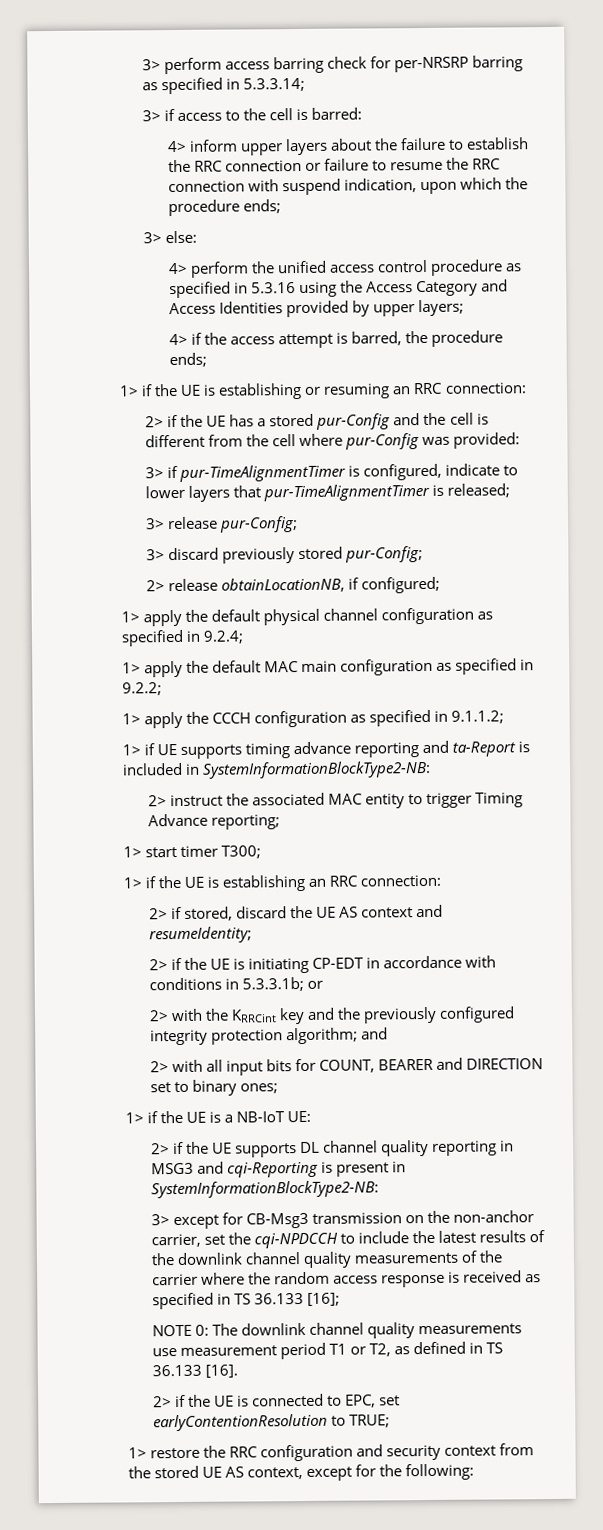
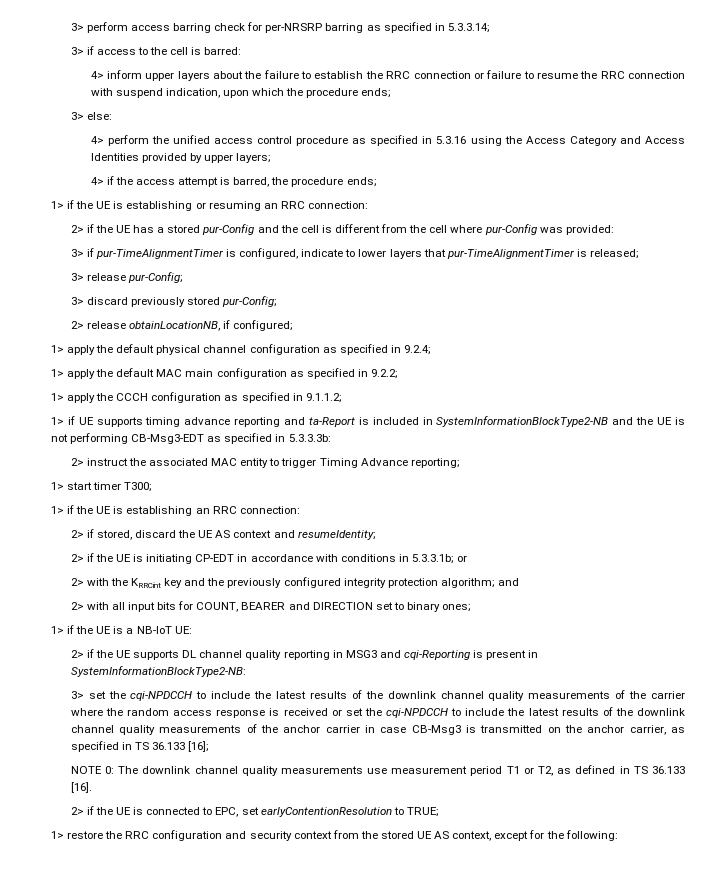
- 1> if UE supports timing advance reporting and ta-Report is included in SystemInformationBlockType2-NB:
+ 1> if UE supports timing advance reporting and ta-Report is included in SystemInformationBlockType2-NB and the UE is not performing CB-Msg3-EDT as specified in 5.3.3.3b:
- 3> except for CB-Msg3 transmission on the non-anchor carrier, set the cqi-NPDCCH to include the latest results of the downlink channel quality measurements of the carrier where the random access response is received as specified in TS 36.133 [16];
+ 3> set the cqi-NPDCCH to include the latest results of the downlink channel quality measurements of the carrier where the random access response is received or set the cqi-NPDCCH to include the latest results of the downlink channel quality measurements of the anchor carrier in case CB-Msg3 is transmitted on the anchor carrier, as specified in TS 36.133 [16];

